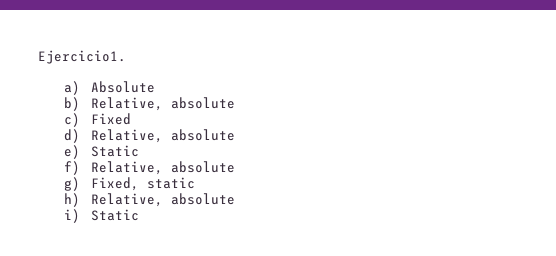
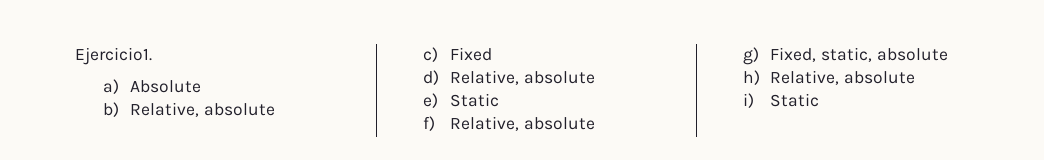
- g) Fixed, static
+ g) Fixed, static, absolute

